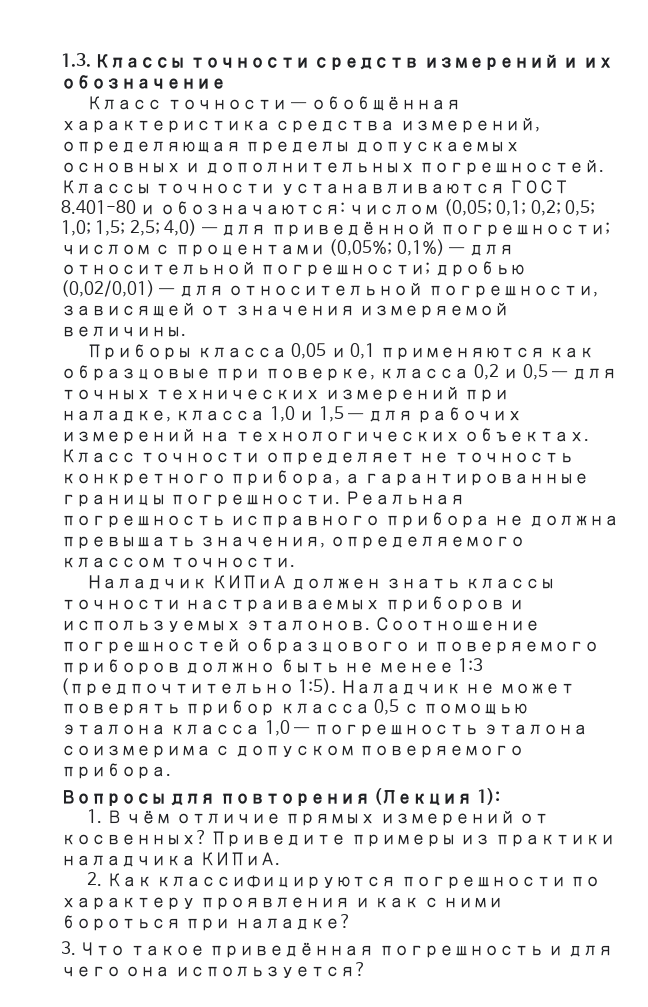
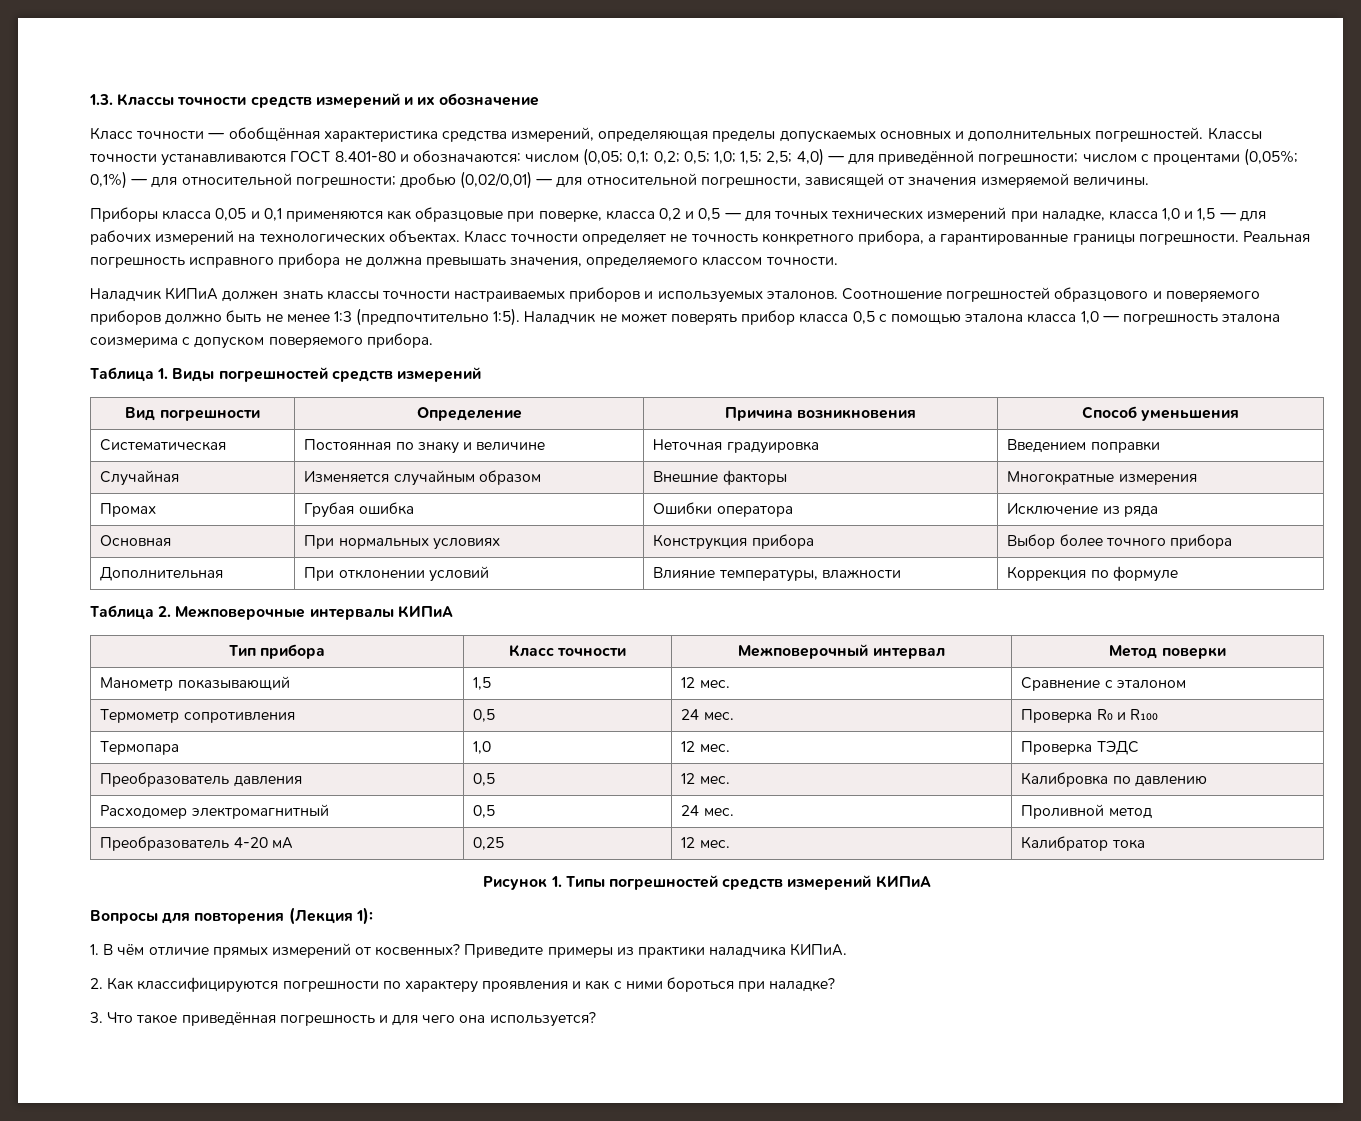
+ Таблица 1. Виды погрешностей средств измерений
+ Вид погрешности | Определение | Причина возникновения | Способ уменьшения
+ Систематическая | Постоянная по знаку и величине | Неточная градуировка | Введением поправки
+ Случайная | Изменяется случайным образом | Внешние факторы | Многократные измерения
+ Промах | Грубая ошибка | Ошибки оператора | Исключение из ряда
+ Основная | При нормальных условиях | Конструкция прибора | Выбор более точного прибора
+ Дополнительная | При отклонении условий | Влияние температуры, влажности | Коррекция по формуле
+ Таблица 2. Межповерочные интервалы КИПиА
+ Тип прибора | Класс точности | Межповерочный интервал | Метод поверки
+ Манометр показывающий | 1,5 | 12 мес. | Сравнение с эталоном
+ Термометр сопротивления | 0,5 | 24 мес. | Проверка R₀ и R₁₀₀
+ Термопара | 1,0 | 12 мес. | Проверка ТЭДС
+ Преобразователь давления | 0,5 | 12 мес. | Калибровка по давлению
+ Расходомер электромагнитный | 0,5 | 24 мес. | Проливной метод
+ Преобразователь 4-20 мА | 0,25 | 12 мес. | Калибратор тока
+ Рисунок 1. Типы погрешностей средств измерений КИПиА

